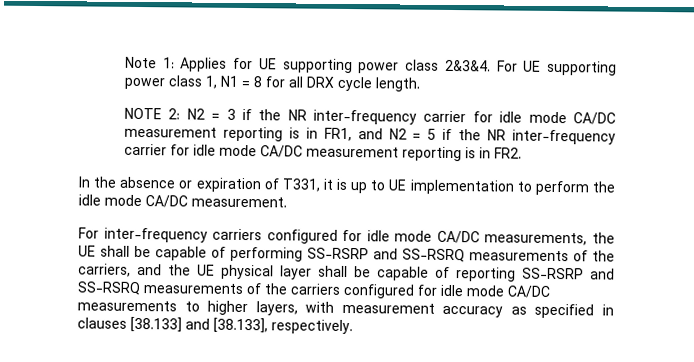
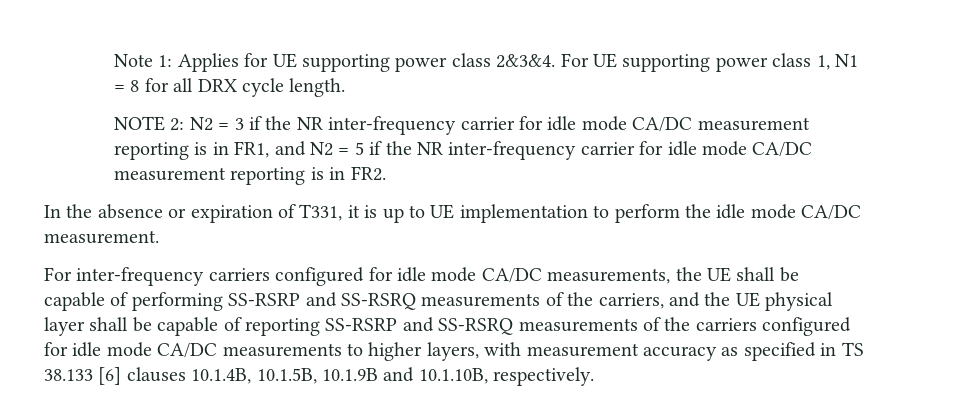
- For inter-frequency carriers configured for idle mode CA/DC measurements, the UE shall be capable of performing SS-RSRP and SS-RSRQ measurements of the carriers, and the UE physical layer shall be capable of reporting SS-RSRP and SS-RSRQ measurements of the carriers configured for idle mode CA/DC measurements to higher layers, with measurement accuracy as specified in clauses [38.133] and [38.133], respectively.
+ For inter-frequency carriers configured for idle mode CA/DC measurements, the UE shall be capable of performing SS-RSRP and SS-RSRQ measurements of the carriers, and the UE physical layer shall be capable of reporting SS-RSRP and SS-RSRQ measurements of the carriers configured for idle mode CA/DC measurements to higher layers, with measurement accuracy as specified in TS 38.133 [6] clauses 10.1.4B, 10.1.5B, 10.1.9B and 10.1.10B, respectively.

